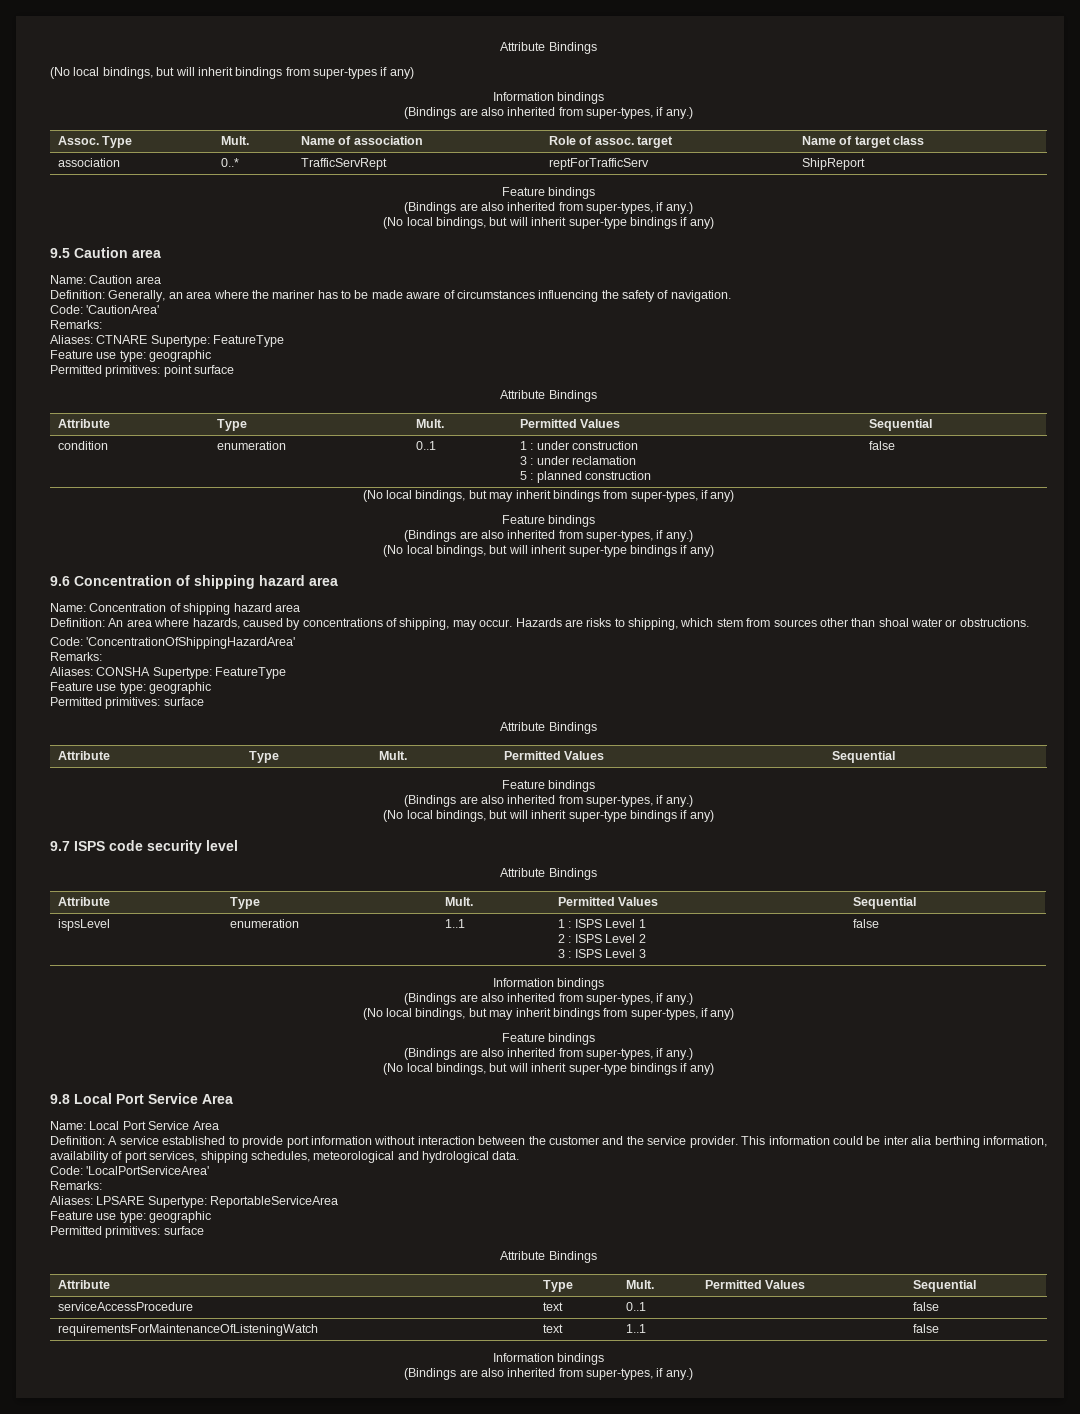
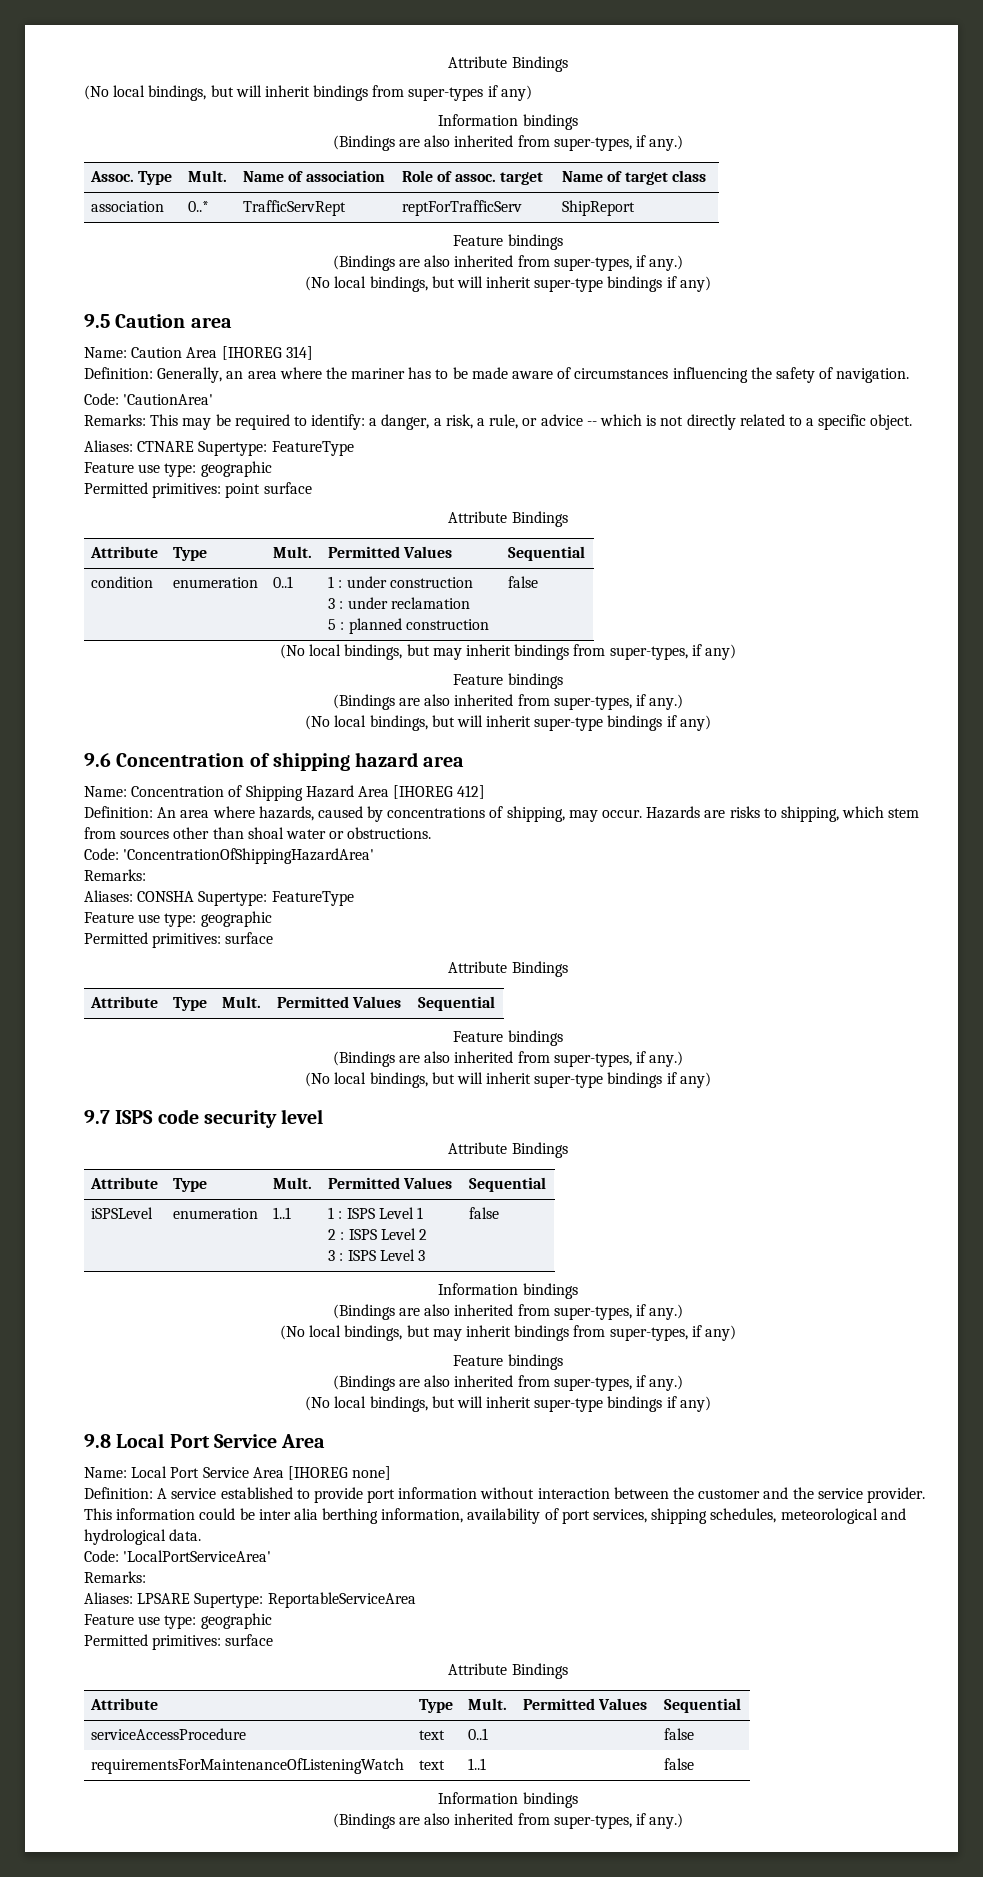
- Name: Caution area
+ Name: Caution Area [IHOREG 314]
  Code: 'CautionArea'
- Remarks:
+ Remarks: This may be required to identify: a danger, a risk, a rule, or advice -- which is not directly related to a specific object.
- Name: Concentration of shipping hazard area
+ Name: Concentration of Shipping Hazard Area [IHOREG 412]
- ispsLevel | enumeration | 1..1 | 1 : ISPS Level 1
+ iSPSLevel | enumeration | 1..1 | 1 : ISPS Level 1
- Name: Local Port Service Area
+ Name: Local Port Service Area [IHOREG none]

